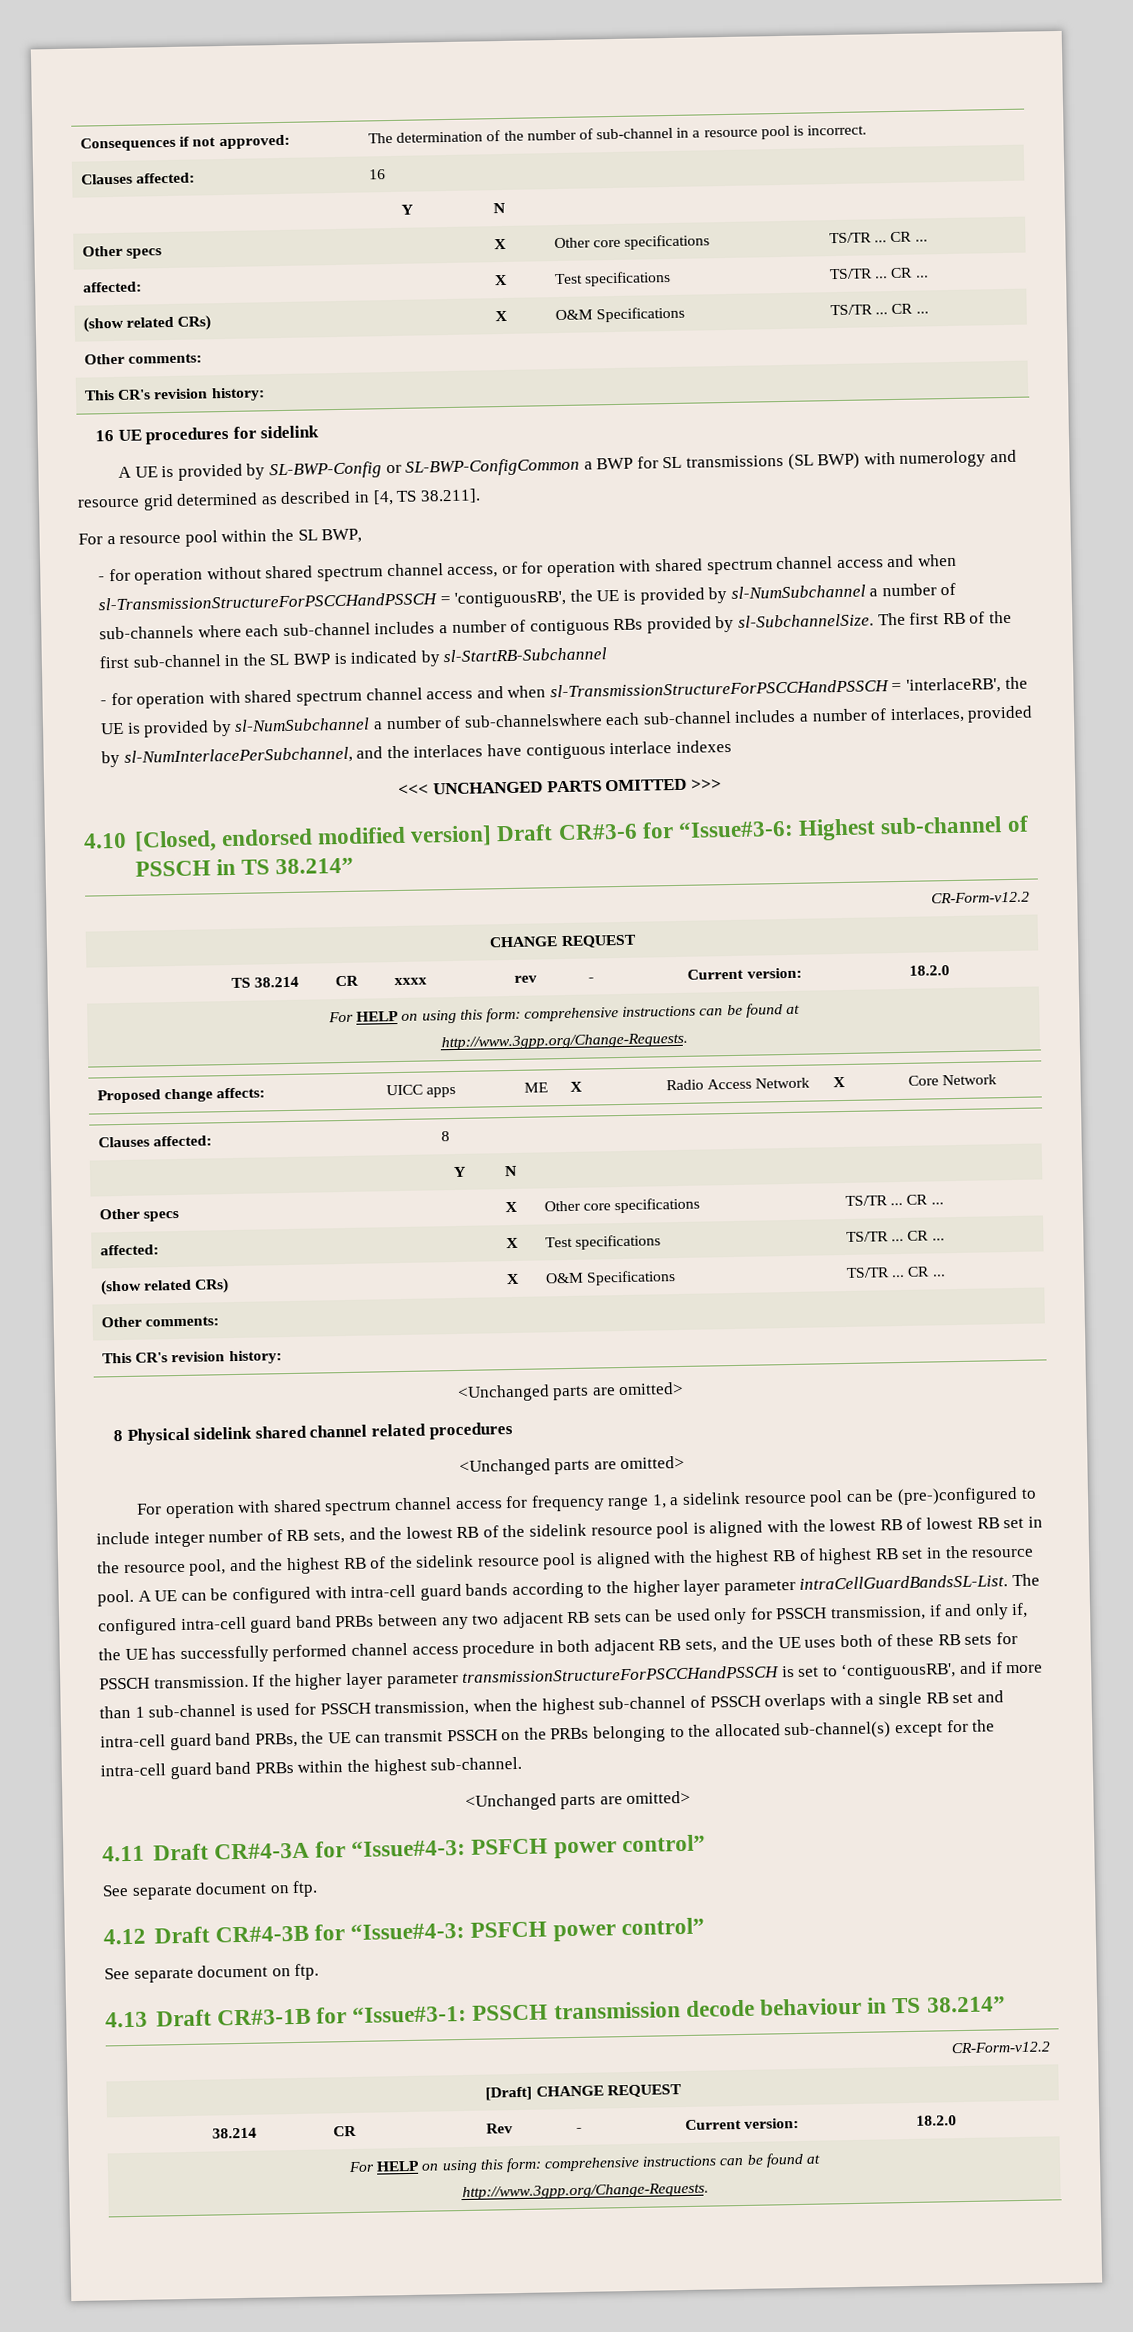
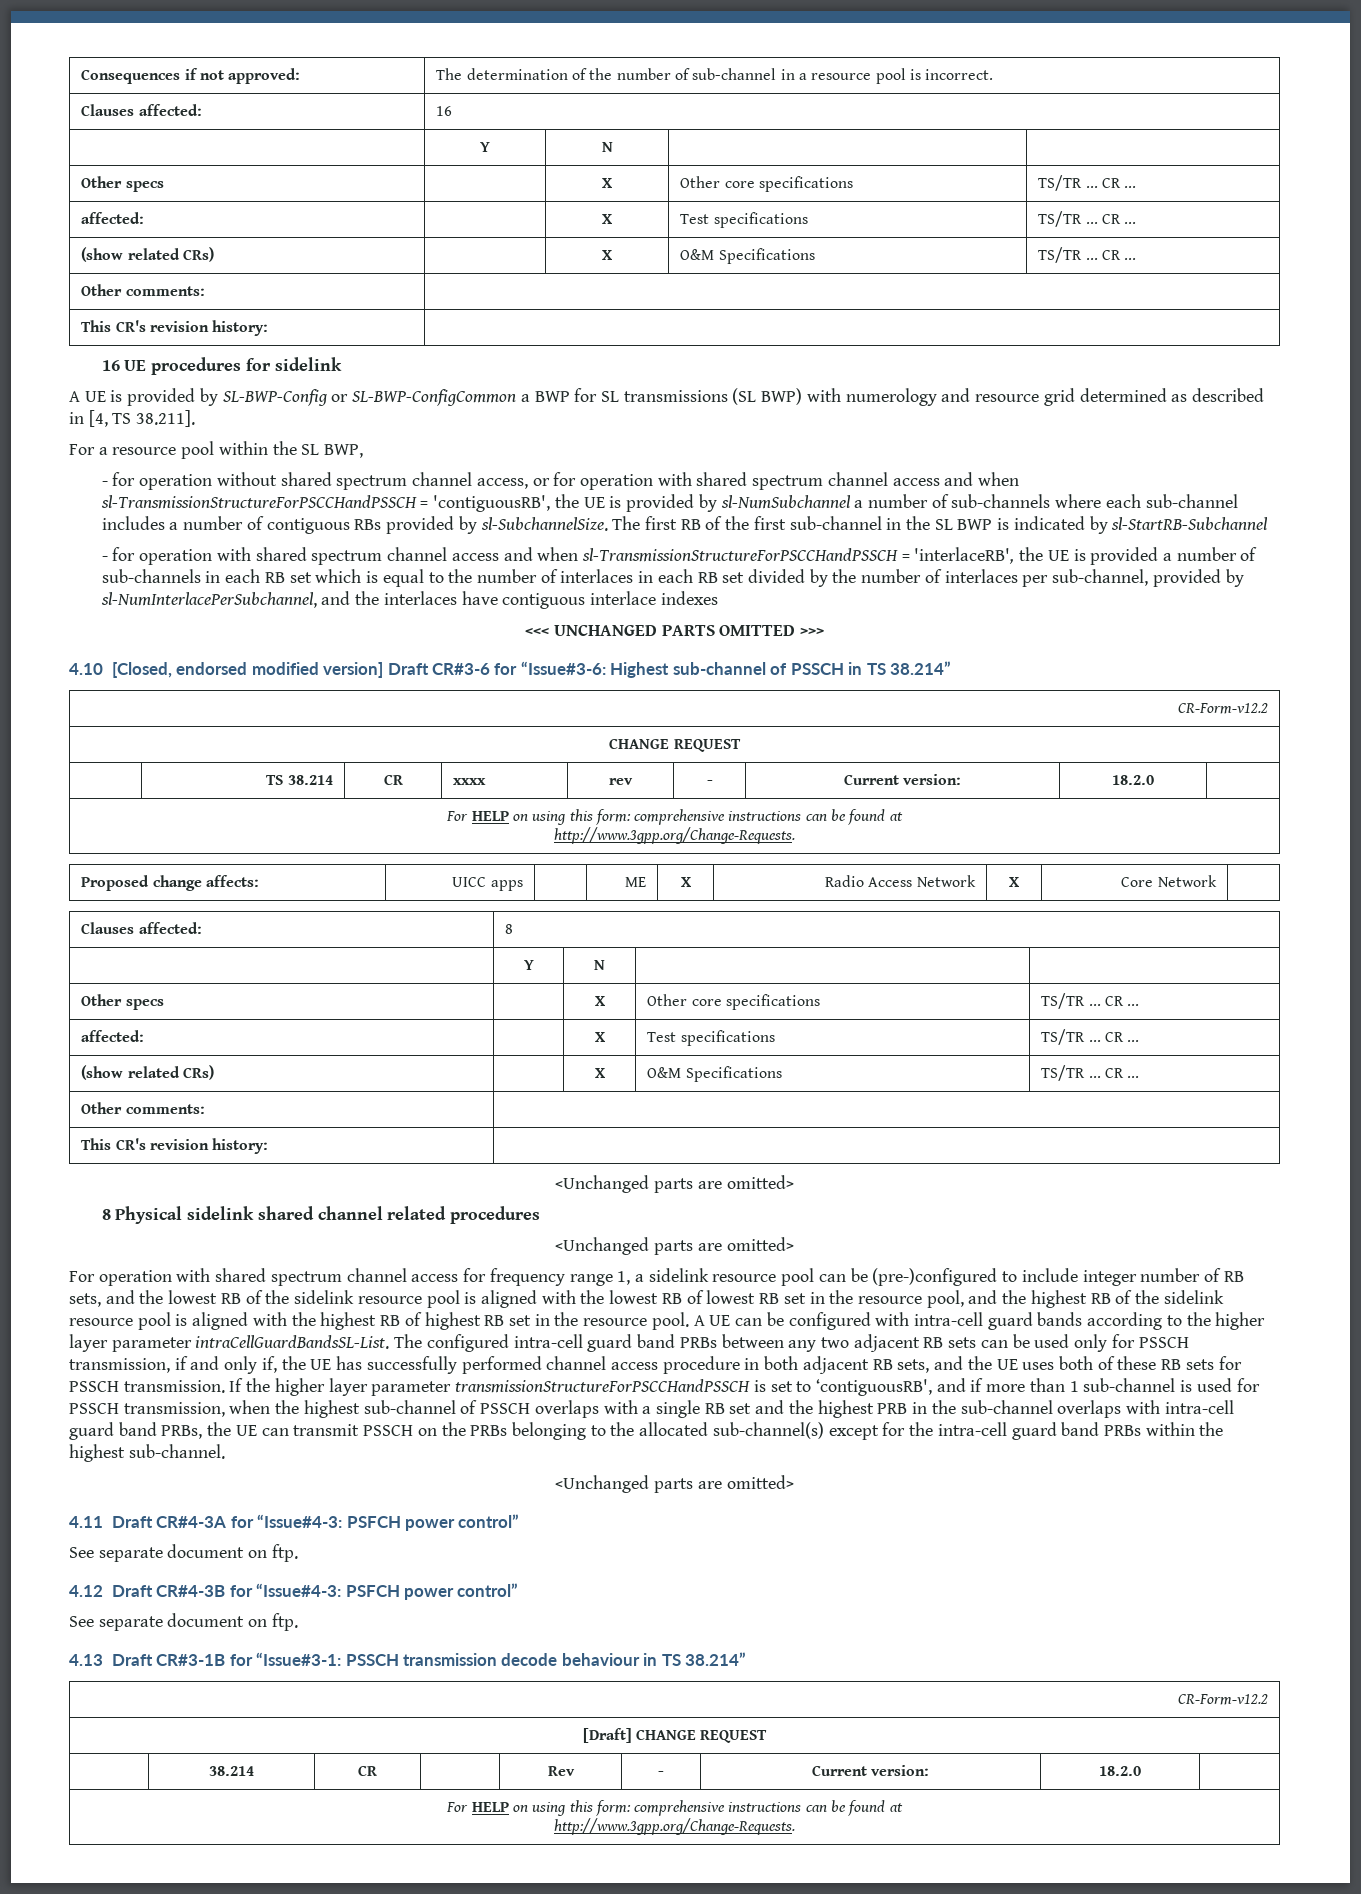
- - for operation with shared spectrum channel access and when sl-TransmissionStructureForPSCCHandPSSCH = 'interlaceRB', the UE is provided by sl-NumSubchannel a number of sub-channelswhere each sub-channel includes a number of interlaces, provided by sl-NumInterlacePerSubchannel, and the interlaces have contiguous interlace indexes
+ - for operation with shared spectrum channel access and when sl-TransmissionStructureForPSCCHandPSSCH = 'interlaceRB', the UE is provided a number of sub-channels in each RB set which is equal to the number of interlaces in each RB set divided by the number of interlaces per sub-channel, provided by sl-NumInterlacePerSubchannel, and the interlaces have contiguous interlace indexes
- If the higher layer parameter transmissionStructureForPSCCHandPSSCH is set to ‘contiguousRB', and if more than 1 sub-channel is used for PSSCH transmission, when the highest sub-channel of PSSCH overlaps with a single RB set and intra-cell guard band PRBs, the UE can transmit PSSCH on the PRBs belonging to the allocated sub-channel(s) except for the intra-cell guard band PRBs within the highest sub-channel.
+ If the higher layer parameter transmissionStructureForPSCCHandPSSCH is set to ‘contiguousRB', and if more than 1 sub-channel is used for PSSCH transmission, when the highest sub-channel of PSSCH overlaps with a single RB set and the highest PRB in the sub-channel overlaps with intra-cell guard band PRBs, the UE can transmit PSSCH on the PRBs belonging to the allocated sub-channel(s) except for the intra-cell guard band PRBs within the highest sub-channel.

